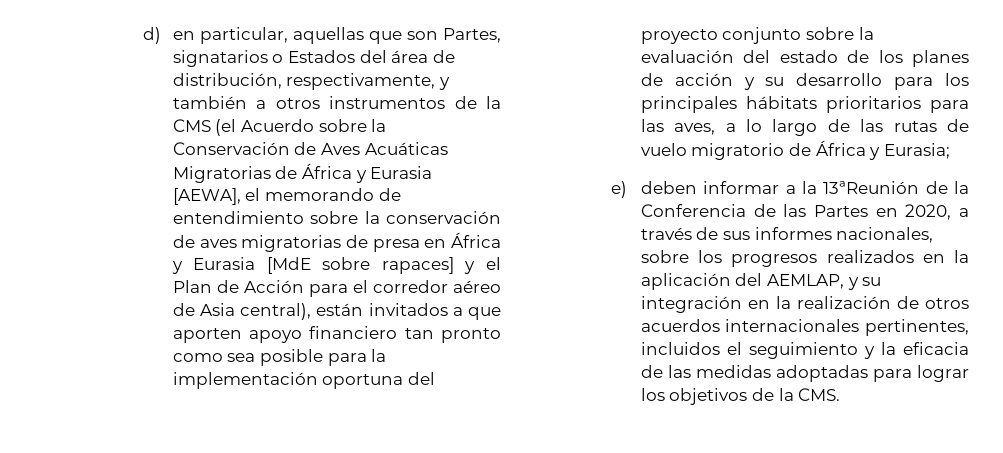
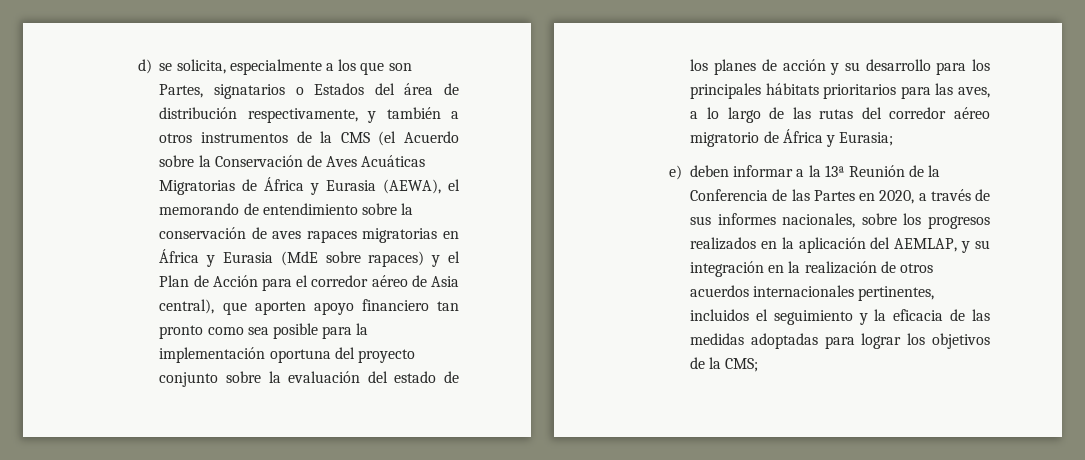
- d) en particular, aquellas que son Partes, signatarios o Estados del área de distribución, respectivamente, y también a otros instrumentos de la CMS (el Acuerdo sobre la Conservación de Aves Acuáticas Migratorias de África y Eurasia [AEWA], el memorando de entendimiento sobre la conservación de aves migratorias de presa en África y Eurasia [MdE sobre rapaces] y el Plan de Acción para el corredor aéreo de Asia central), están invitados a que aporten apoyo financiero tan pronto como sea posible para la implementación oportuna del proyecto conjunto sobre la evaluación del estado de los planes de acción y su desarrollo para los principales hábitats prioritarios para las aves, a lo largo de las rutas de vuelo migratorio de África y Eurasia;
+ d) se solicita, especialmente a los que son Partes, signatarios o Estados del área de distribución respectivamente, y también a otros instrumentos de la CMS (el Acuerdo sobre la Conservación de Aves Acuáticas Migratorias de África y Eurasia (AEWA), el memorando de entendimiento sobre la conservación de aves rapaces migratorias en África y Eurasia (MdE sobre rapaces) y el Plan de Acción para el corredor aéreo de Asia central), que aporten apoyo financiero tan pronto como sea posible para la implementación oportuna del proyecto conjunto sobre la evaluación del estado de los planes de acción y su desarrollo para los principales hábitats prioritarios para las aves, a lo largo de las rutas del corredor aéreo migratorio de África y Eurasia;
- e) deben informar a la 13ªReunión de la Conferencia de las Partes en 2020, a través de sus informes nacionales, sobre los progresos realizados en la aplicación del AEMLAP, y su integración en la realización de otros acuerdos internacionales pertinentes, incluidos el seguimiento y la eficacia de las medidas adoptadas para lograr los objetivos de la CMS.
+ e) deben informar a la 13ª Reunión de la Conferencia de las Partes en 2020, a través de sus informes nacionales, sobre los progresos realizados en la aplicación del AEMLAP, y su integración en la realización de otros acuerdos internacionales pertinentes, incluidos el seguimiento y la eficacia de las medidas adoptadas para lograr los objetivos de la CMS;

